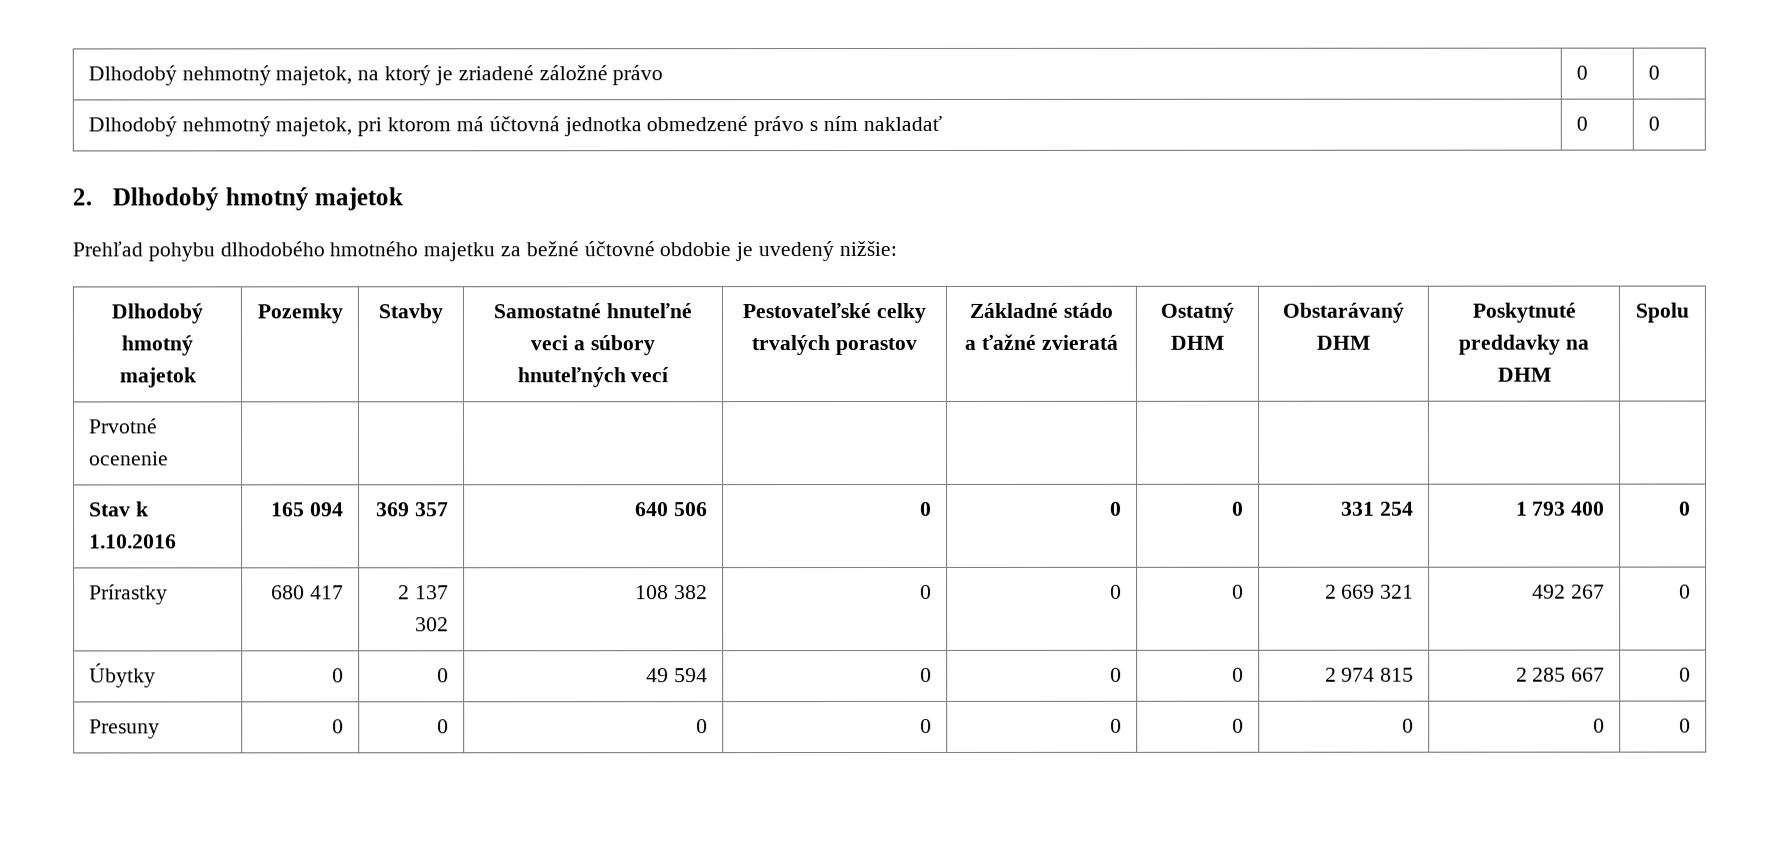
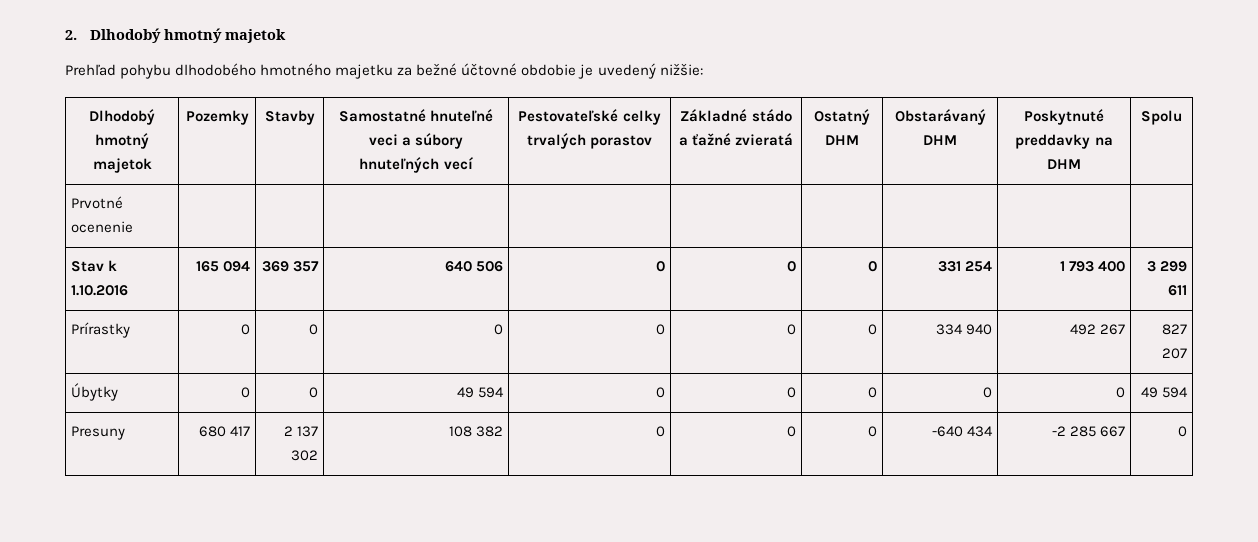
- Dlhodobý nehmotný majetok, na ktorý je zriadené záložné právo | 0 | 0
- Dlhodobý nehmotný majetok, pri ktorom má účtovná jednotka obmedzené právo s ním nakladať | 0 | 0
- Stav k 1.10.2016 | 165 094 | 369 357 | 640 506 | 0 | 0 | 0 | 331 254 | 1 793 400 | 0
- Prírastky | 680 417 | 2 137 302 | 108 382 | 0 | 0 | 0 | 2 669 321 | 492 267 | 0
- Úbytky | 0 | 0 | 49 594 | 0 | 0 | 0 | 2 974 815 | 2 285 667 | 0
- Presuny | 0 | 0 | 0 | 0 | 0 | 0 | 0 | 0 | 0
+ Stav k 1.10.2016 | 165 094 | 369 357 | 640 506 | 0 | 0 | 0 | 331 254 | 1 793 400 | 3 299 611
+ Prírastky | 0 | 0 | 0 | 0 | 0 | 0 | 334 940 | 492 267 | 827 207
+ Úbytky | 0 | 0 | 49 594 | 0 | 0 | 0 | 0 | 0 | 49 594
+ Presuny | 680 417 | 2 137 302 | 108 382 | 0 | 0 | 0 | -640 434 | -2 285 667 | 0

